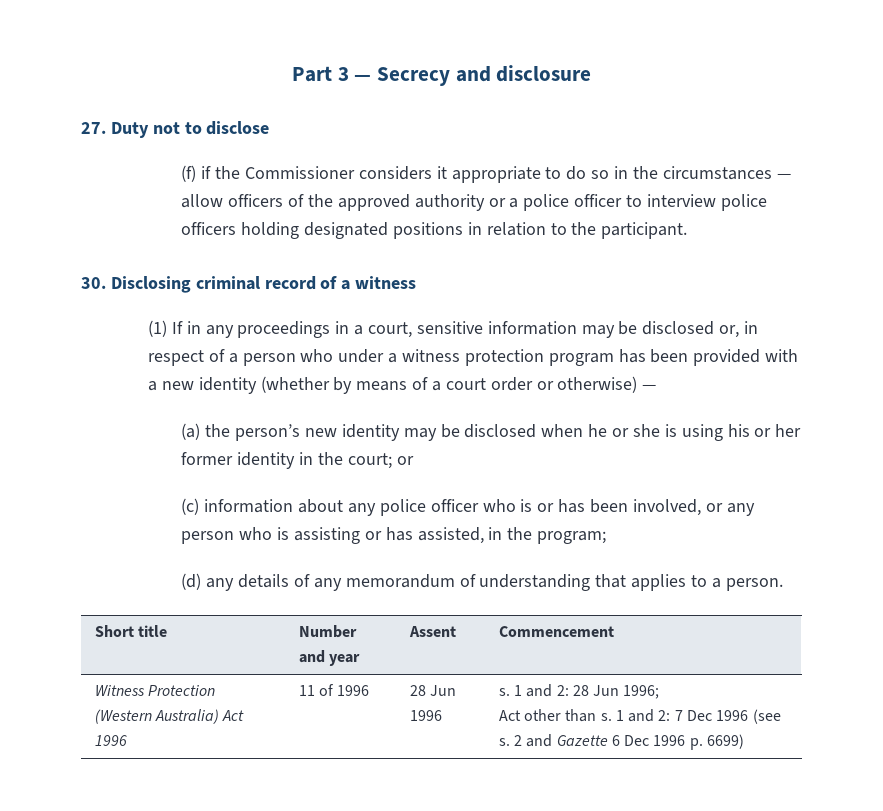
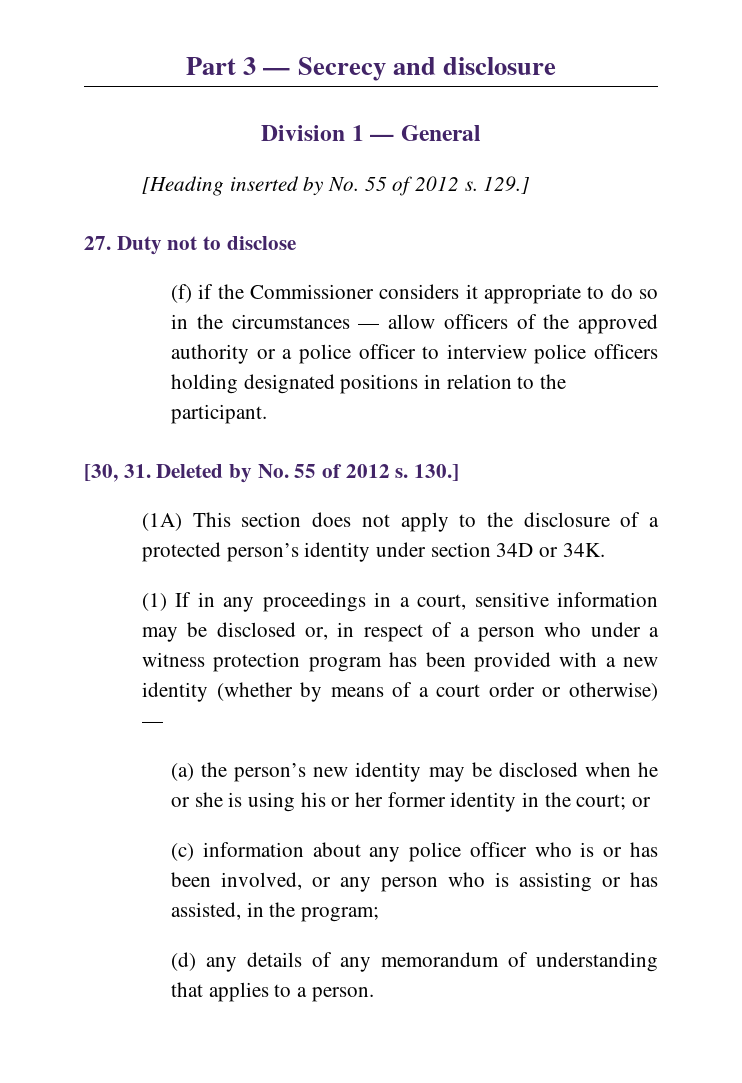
+ Division 1 — General
+ [Heading inserted by No. 55 of 2012 s. 129.]
- 30. Disclosing criminal record of a witness
+ [30, 31. Deleted by No. 55 of 2012 s. 130.]
+ (1A) This section does not apply to the disclosure of a protected person’s identity under section 34D or 34K.
- Short title | Number and year | Assent | Commencement
- Witness Protection (Western Australia) Act 1996 | 11 of 1996 | 28 Jun 1996 | s. 1 and 2: 28 Jun 1996;
- Act other than s. 1 and 2: 7 Dec 1996 (see s. 2 and Gazette 6 Dec 1996 p. 6699)

